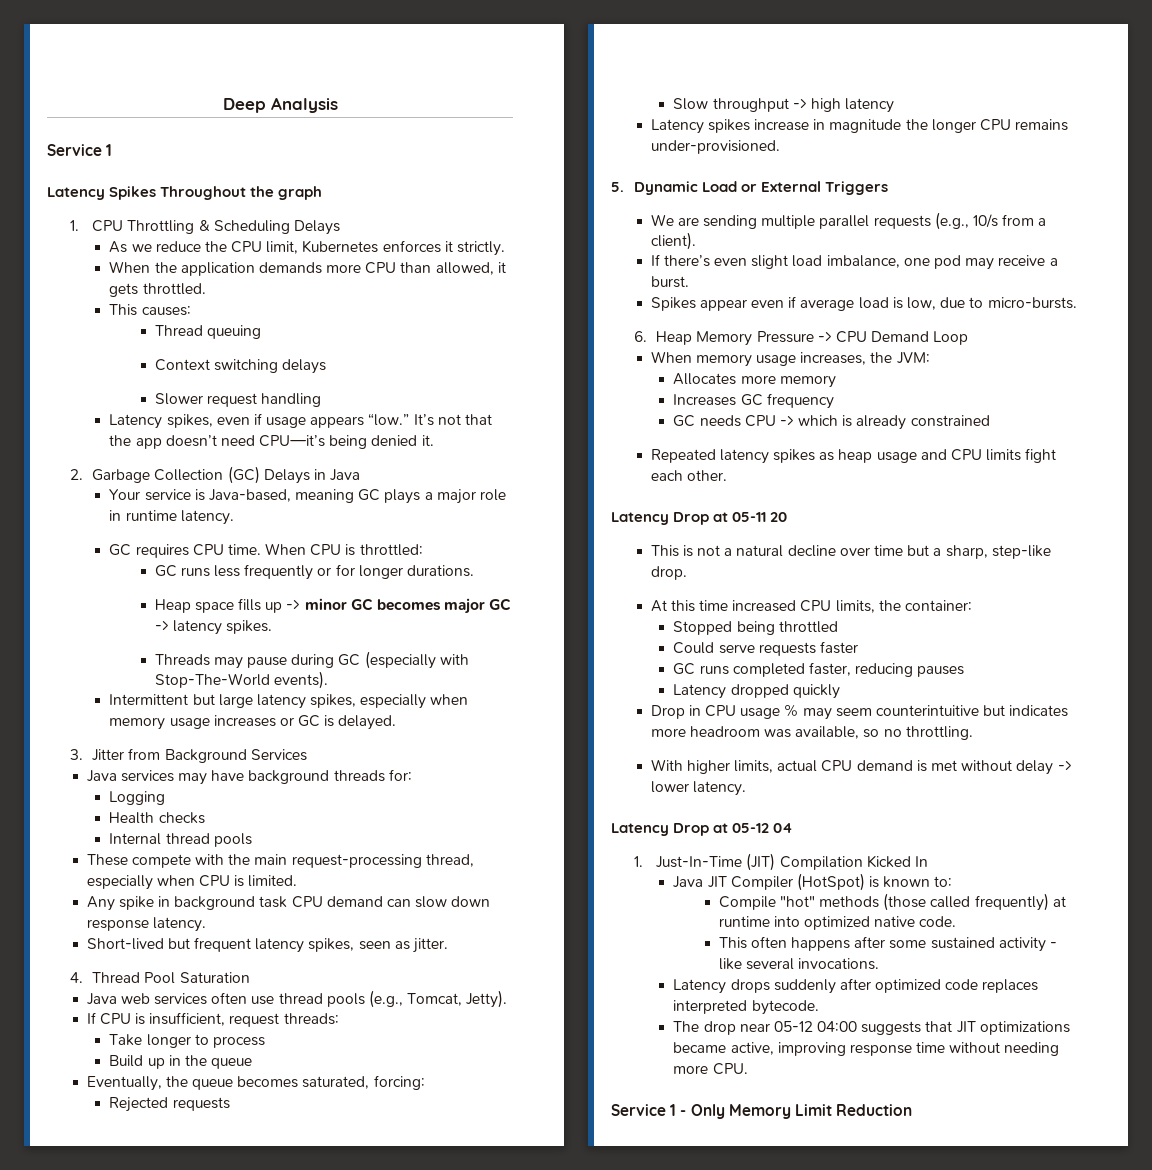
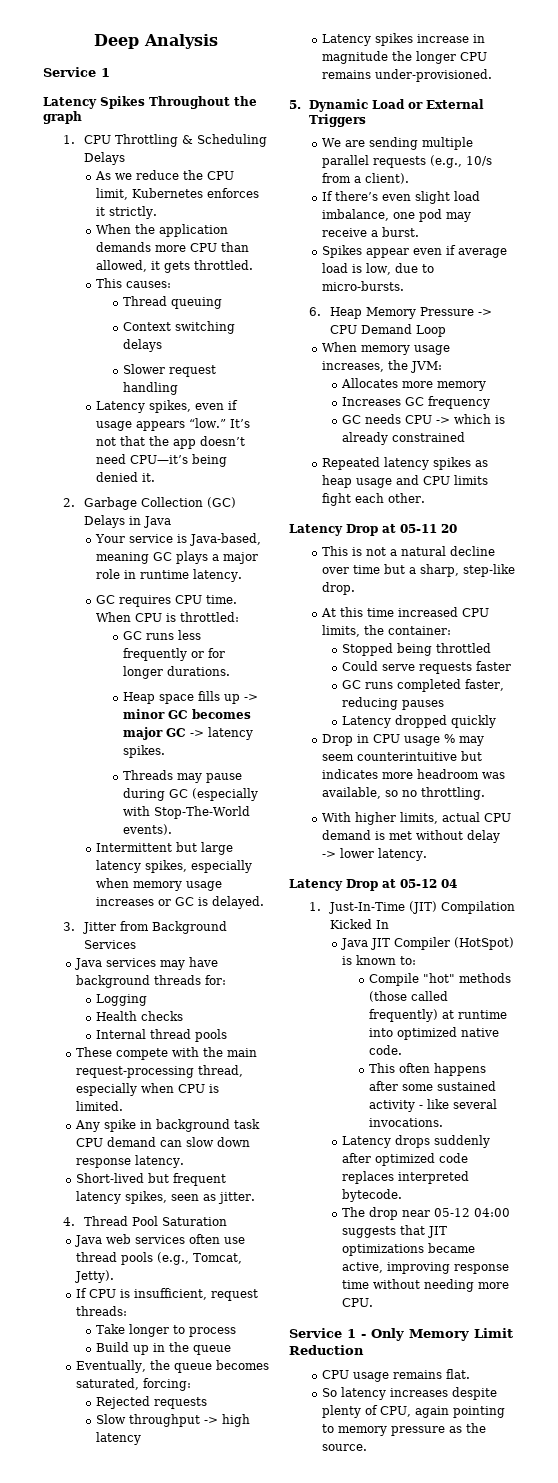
+ CPU usage remains flat.
+ So latency increases despite plenty of CPU, again pointing to memory pressure as the source.

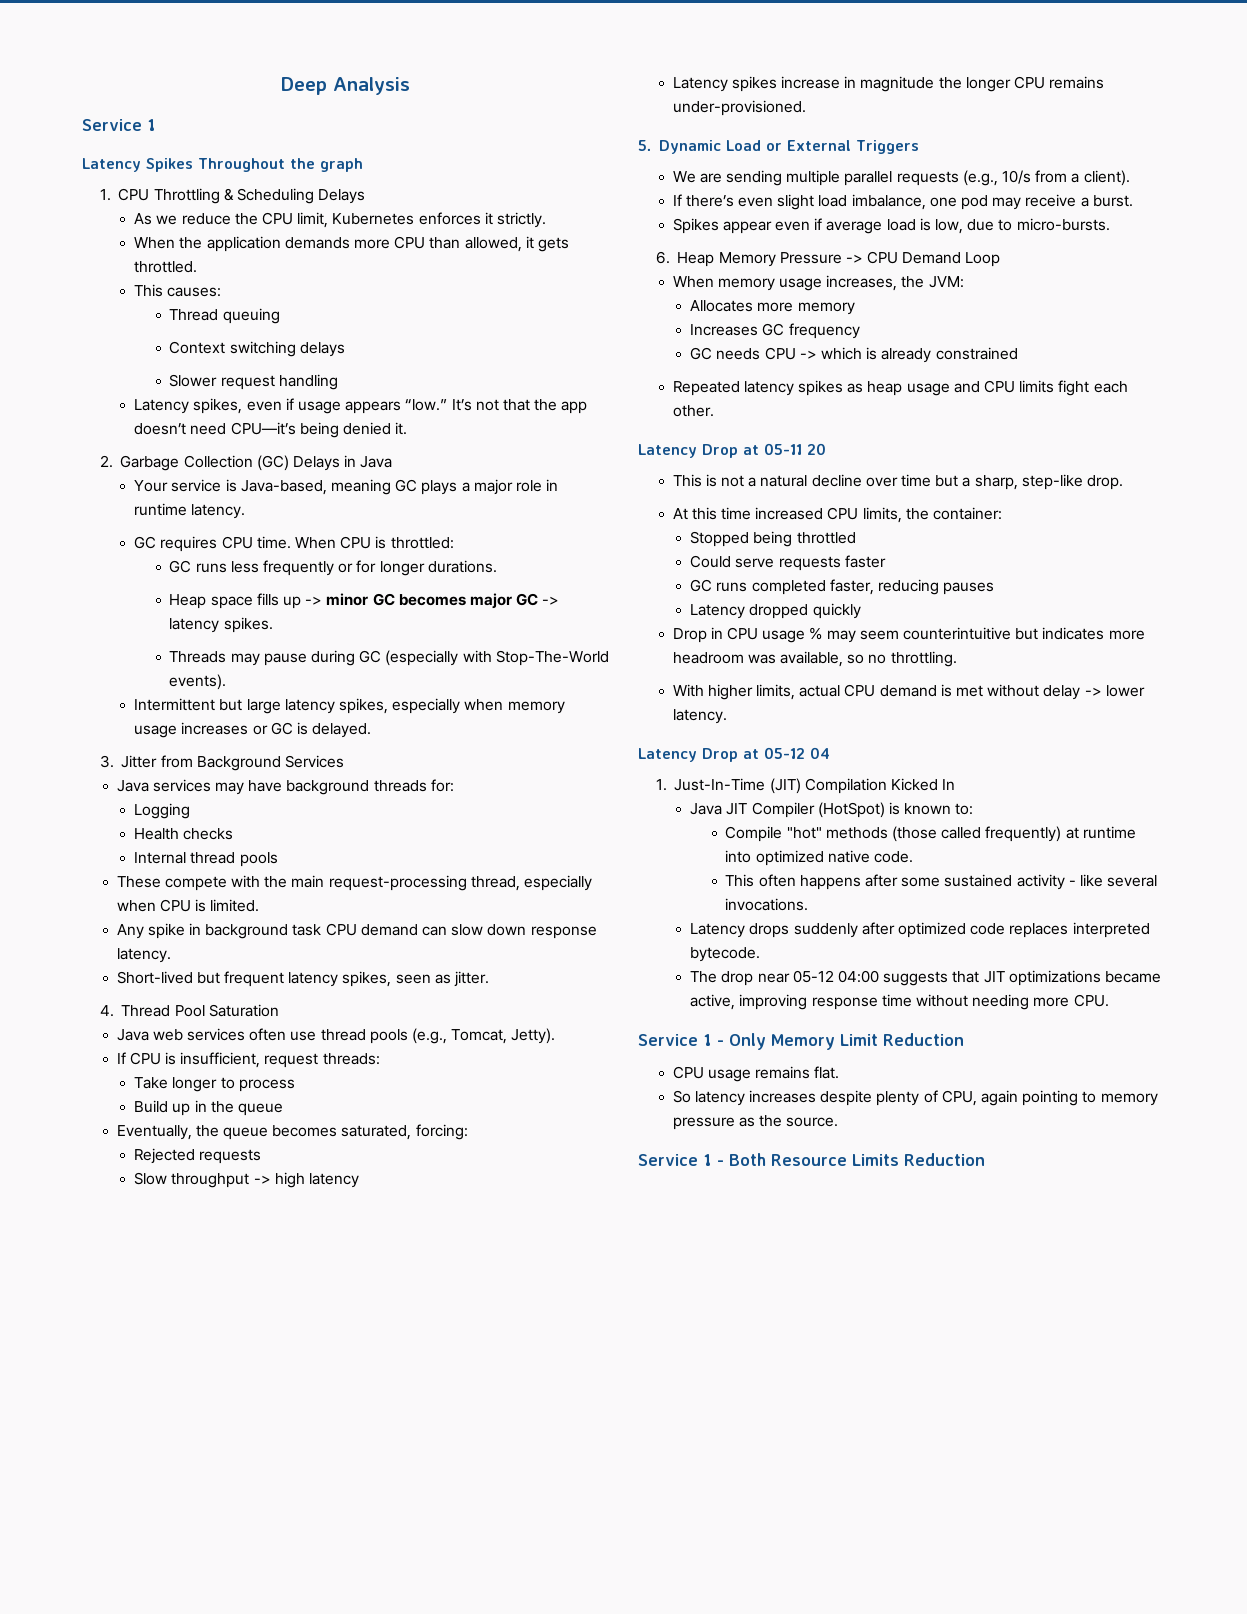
+ Service 1 - Both Resource Limits Reduction

